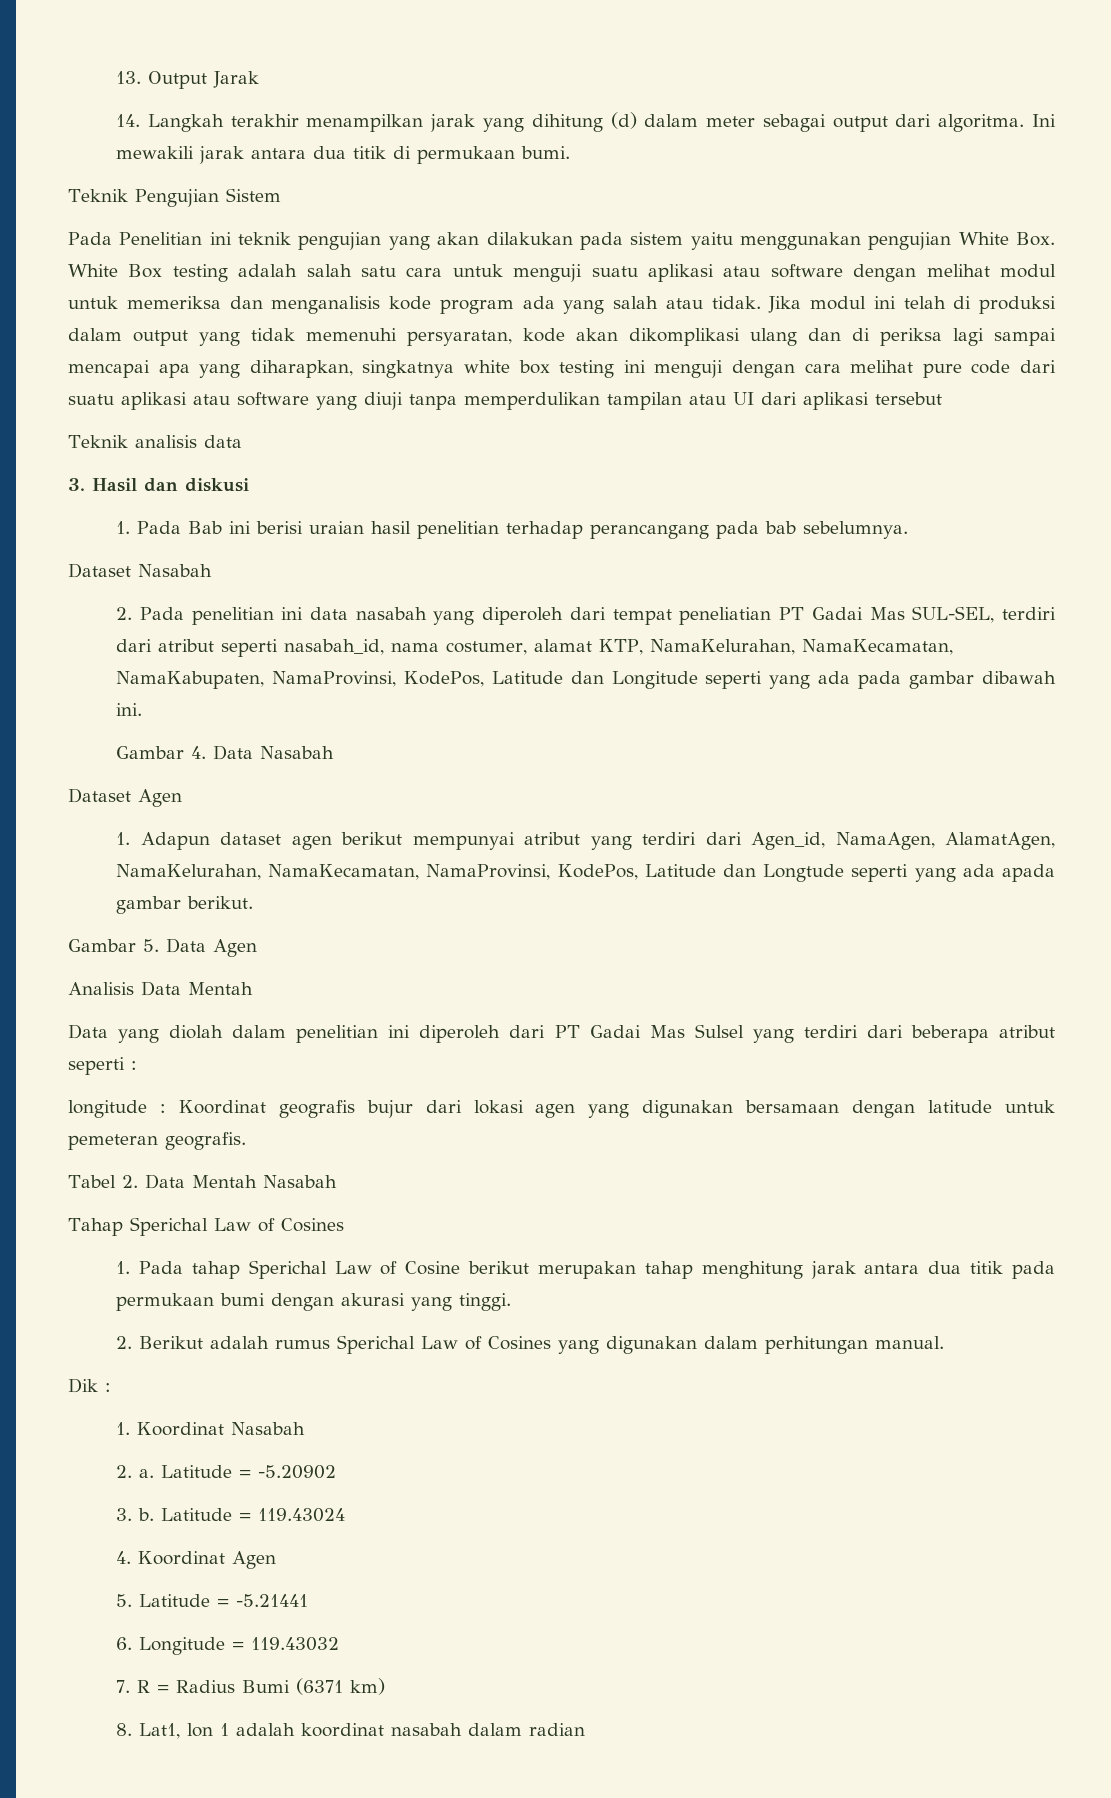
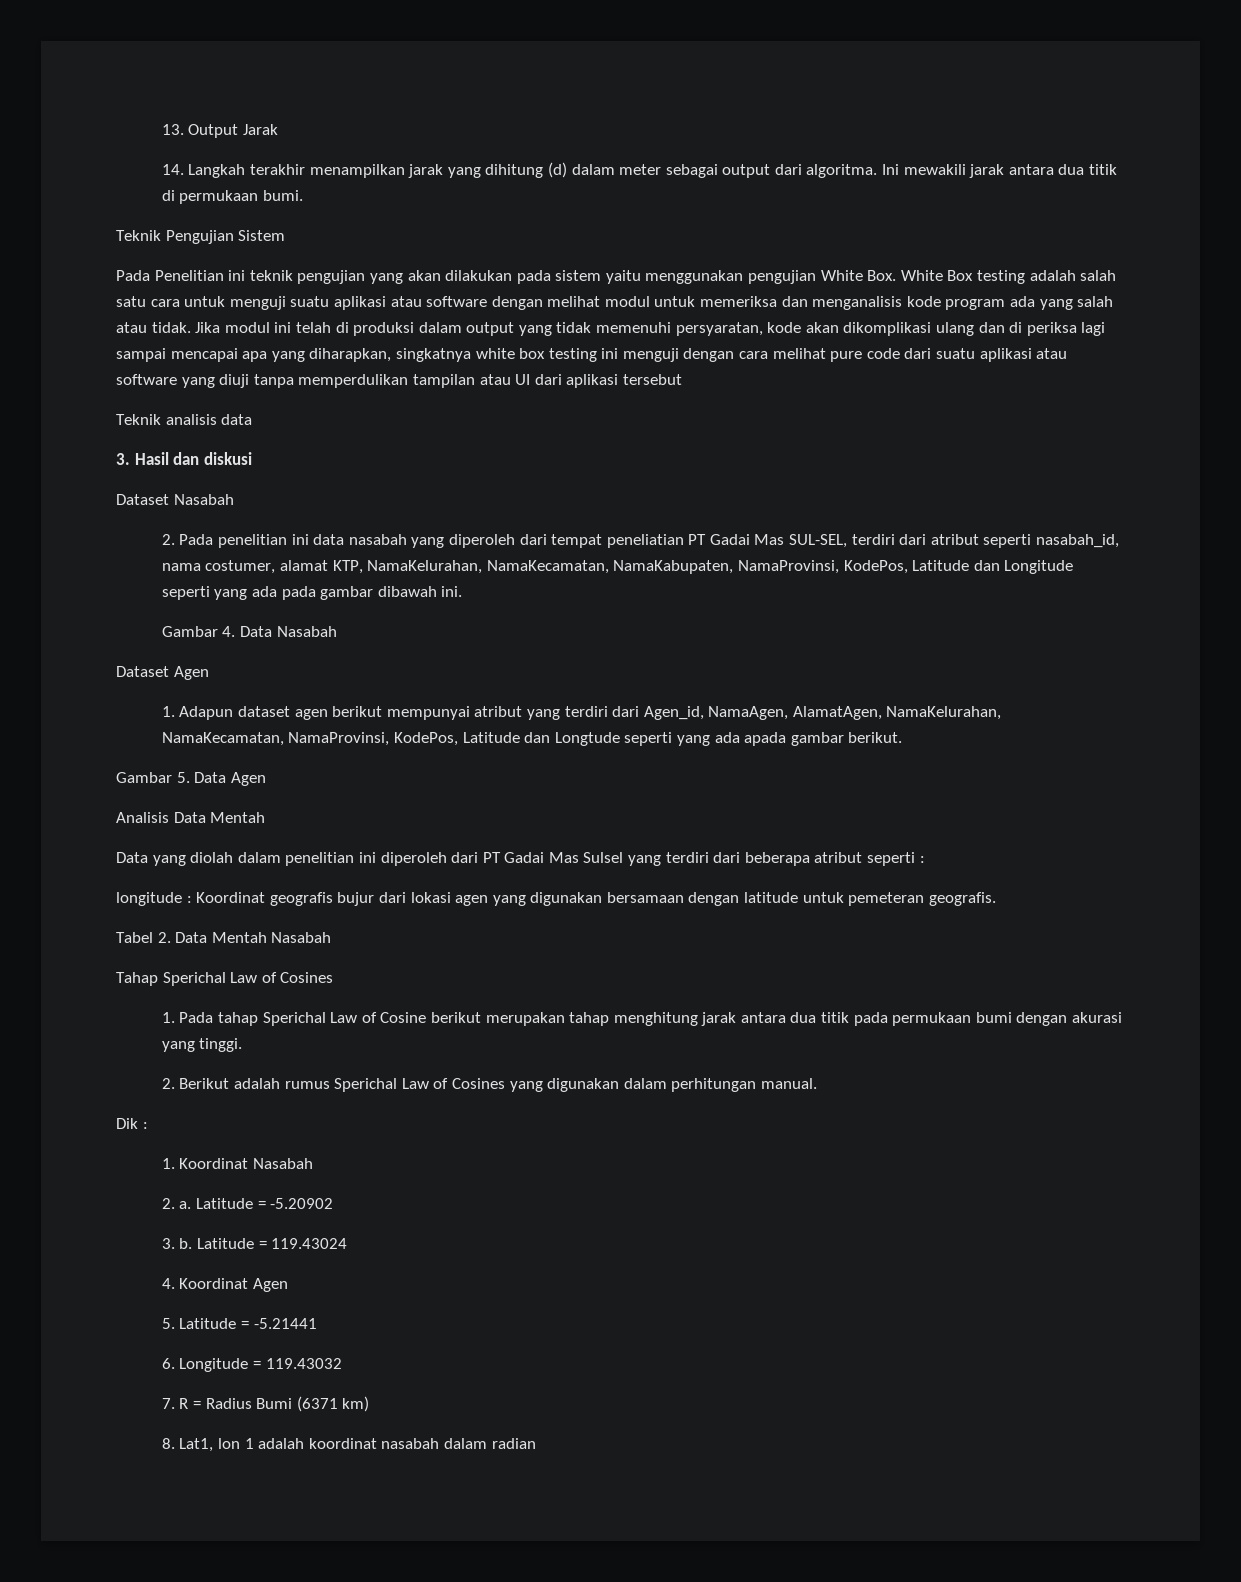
- 1. Pada Bab ini berisi uraian hasil penelitian terhadap perancangang pada bab sebelumnya.

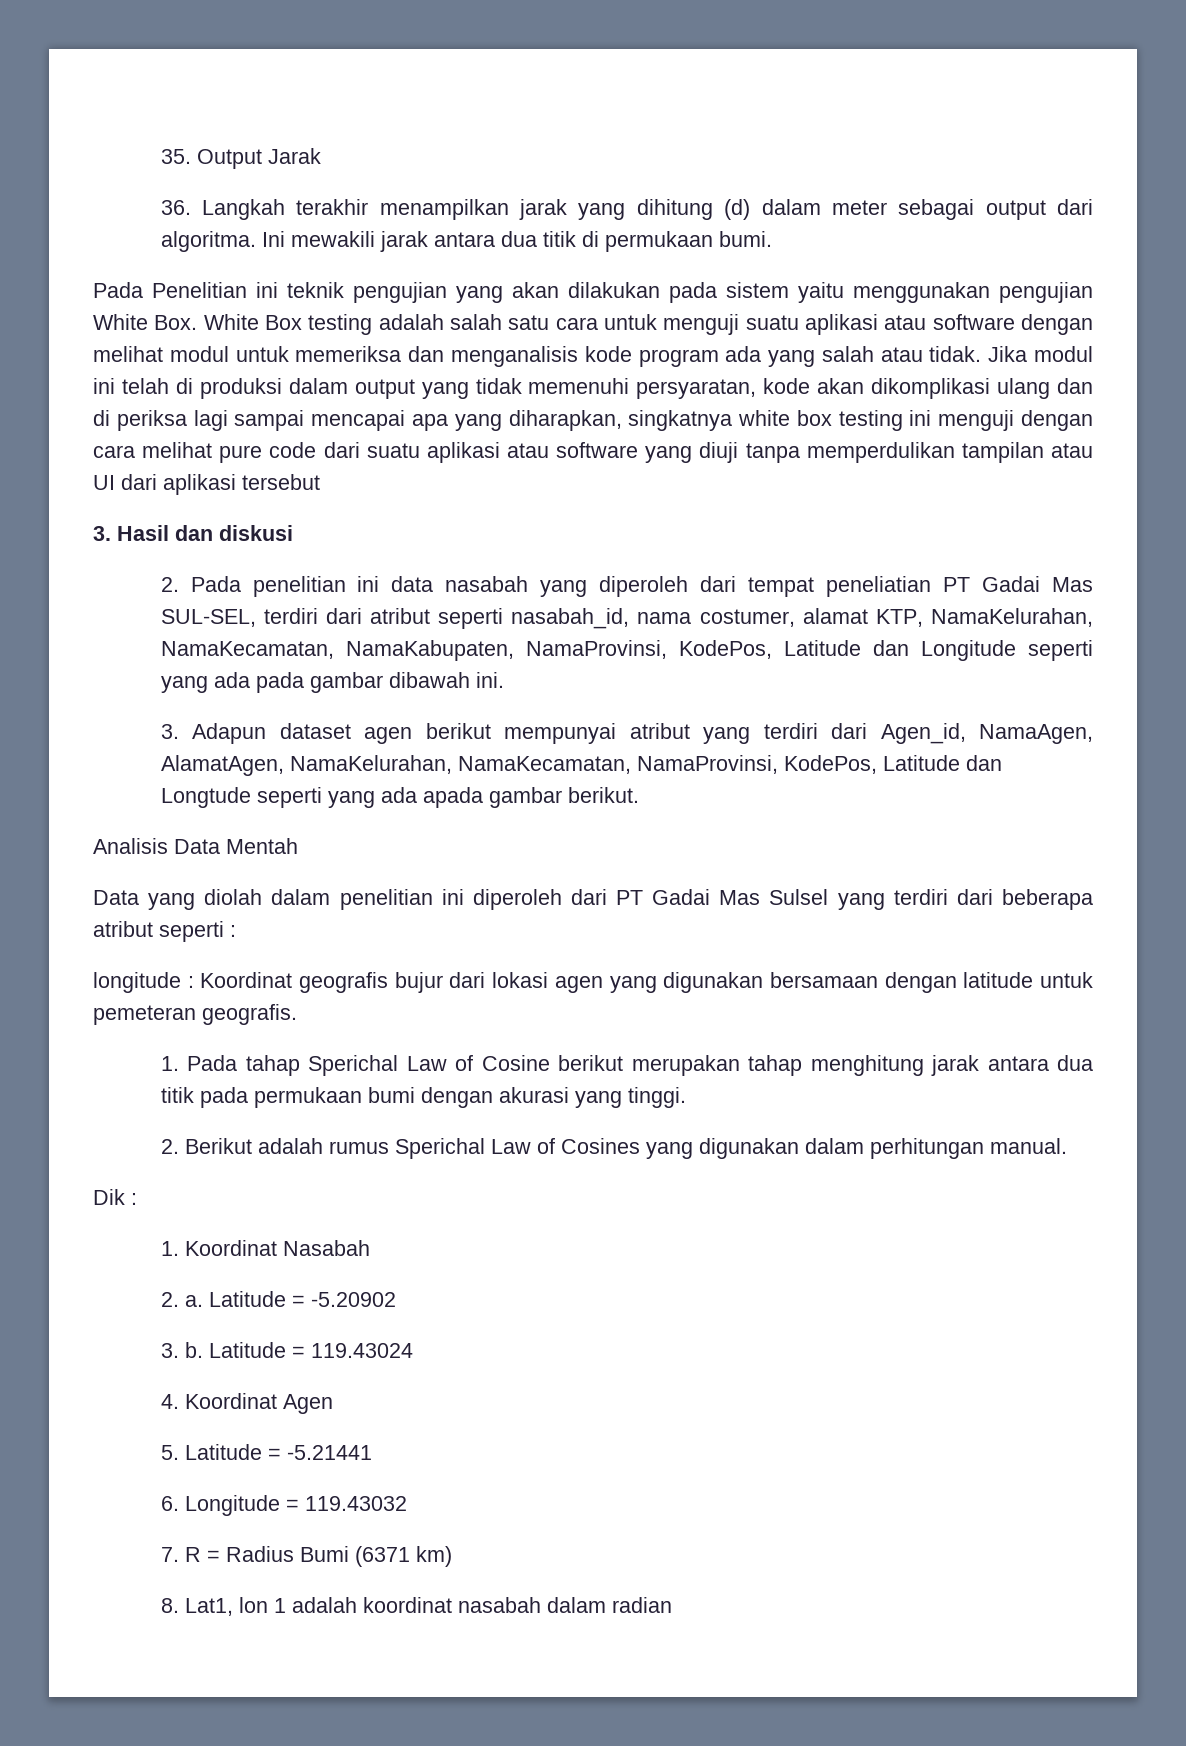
- 13. Output Jarak
+ 35. Output Jarak
- 14. Langkah terakhir menampilkan jarak yang dihitung (d) dalam meter sebagai output dari algoritma.
+ 36. Langkah terakhir menampilkan jarak yang dihitung (d) dalam meter sebagai output dari algoritma.
- Teknik Pengujian Sistem
- Teknik analisis data
- Dataset Nasabah
- Gambar 4. Data Nasabah
- Dataset Agen
- 1. Adapun dataset agen berikut mempunyai atribut yang terdiri dari Agen_id, NamaAgen, AlamatAgen, NamaKelurahan, NamaKecamatan, NamaProvinsi, KodePos, Latitude dan Longtude seperti yang ada apada gambar berikut.
+ 3. Adapun dataset agen berikut mempunyai atribut yang terdiri dari Agen_id, NamaAgen, AlamatAgen, NamaKelurahan, NamaKecamatan, NamaProvinsi, KodePos, Latitude dan Longtude seperti yang ada apada gambar berikut.
- Gambar 5. Data Agen
- Tabel 2. Data Mentah Nasabah
- Tahap Sperichal Law of Cosines

